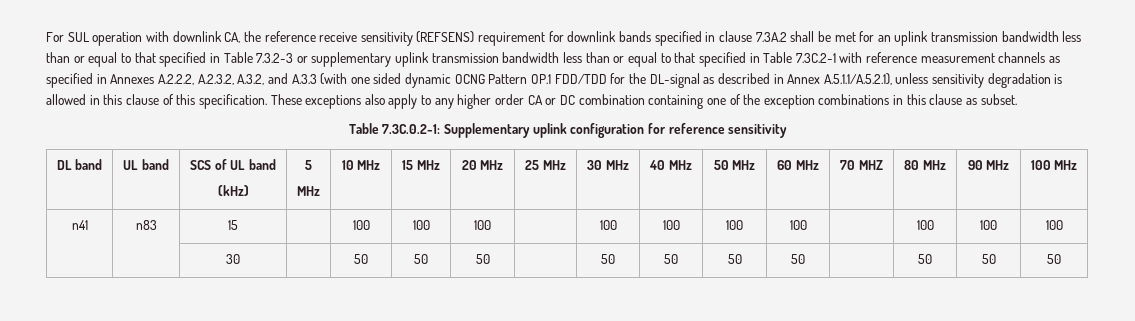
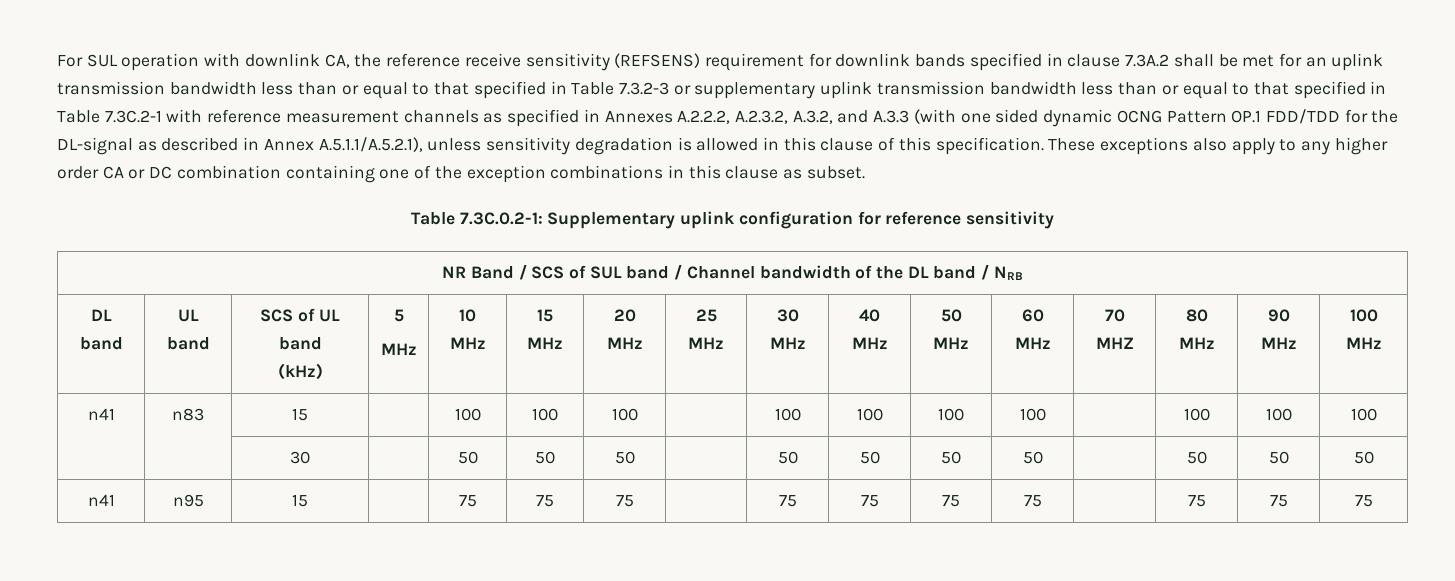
+ NR Band / SCS of SUL band / Channel bandwidth of the DL band / NRB
+ n41 | n95 | 15 | | 75 | 75 | 75 | | 75 | 75 | 75 | 75 | | 75 | 75 | 75

